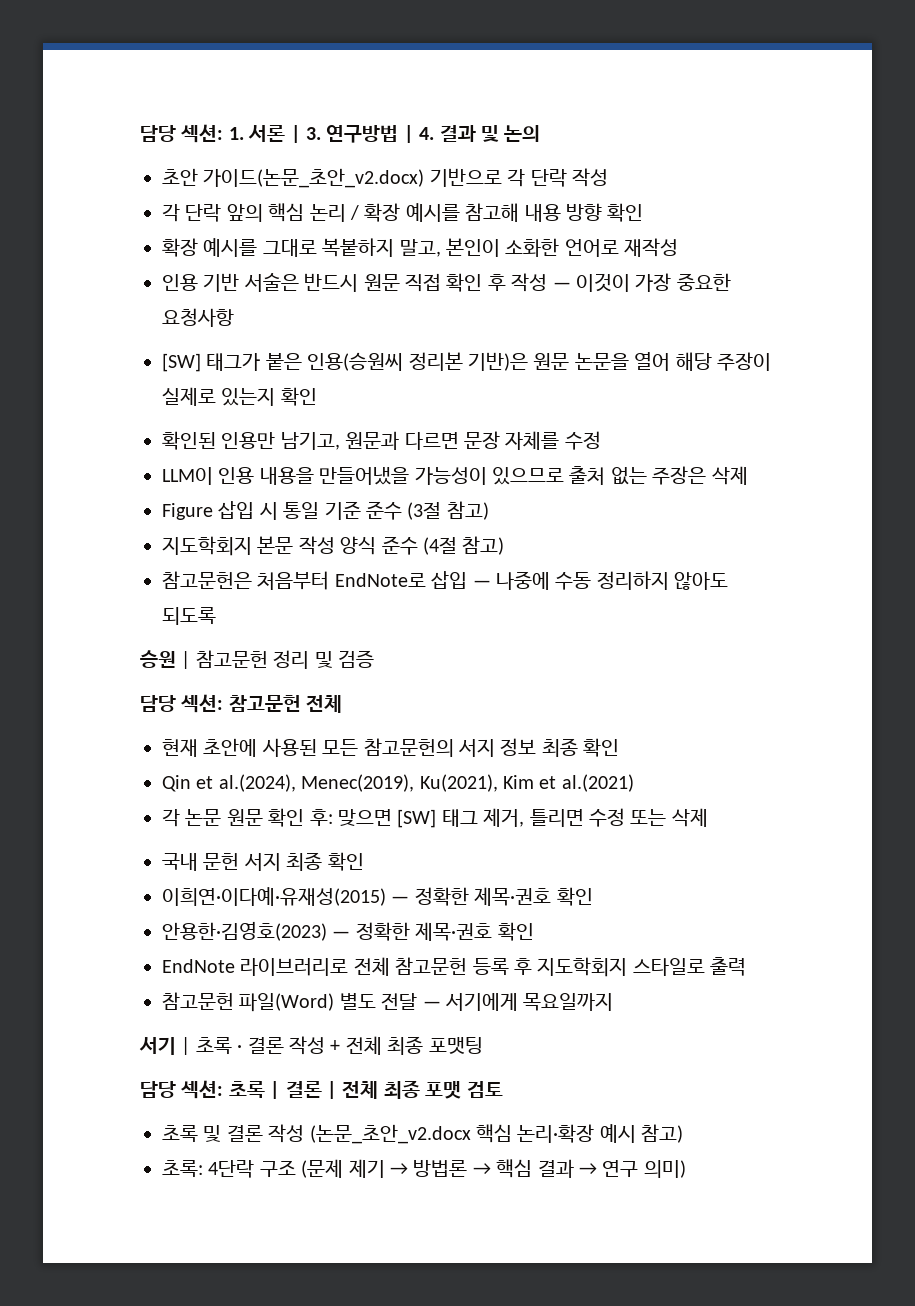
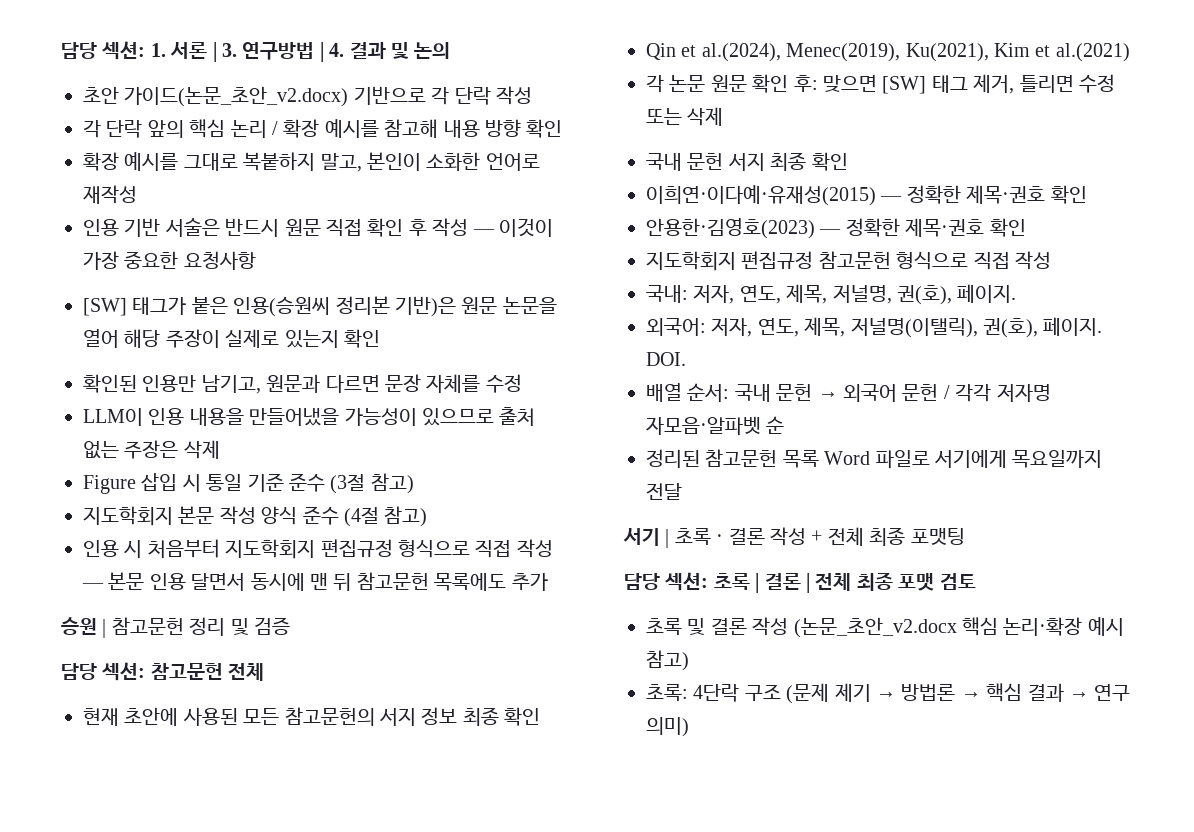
- 참고문헌은 처음부터 EndNote로 삽입 — 나중에 수동 정리하지 않아도 되도록
+ 인용 시 처음부터 지도학회지 편집규정 형식으로 직접 작성 — 본문 인용 달면서 동시에 맨 뒤 참고문헌 목록에도 추가
- EndNote 라이브러리로 전체 참고문헌 등록 후 지도학회지 스타일로 출력
- 참고문헌 파일(Word) 별도 전달 — 서기에게 목요일까지
+ 지도학회지 편집규정 참고문헌 형식으로 직접 작성
+ 국내: 저자, 연도, 제목, 저널명, 권(호), 페이지.
+ 외국어: 저자, 연도, 제목, 저널명(이탤릭), 권(호), 페이지. DOI.
+ 배열 순서: 국내 문헌 → 외국어 문헌 / 각각 저자명 자모음·알파벳 순
+ 정리된 참고문헌 목록 Word 파일로 서기에게 목요일까지 전달

